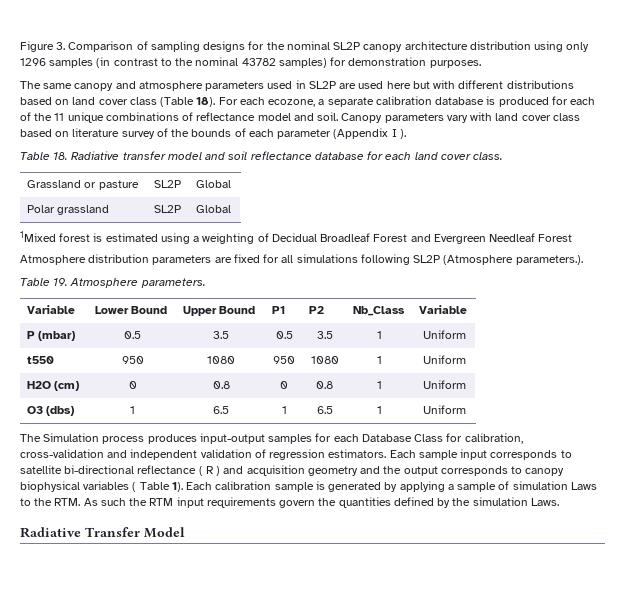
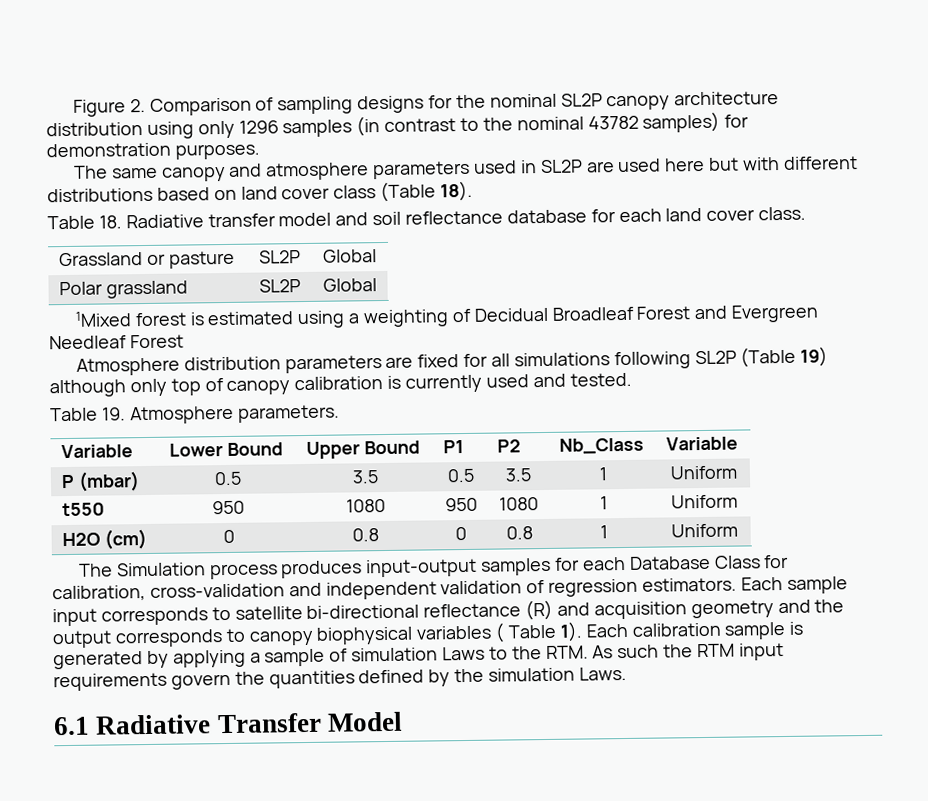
- Figure 3. Comparison of sampling designs for the nominal SL2P canopy architecture distribution using only 1296 samples (in contrast to the nominal 43782 samples) for demonstration purposes.
+ Figure 2. Comparison of sampling designs for the nominal SL2P canopy architecture distribution using only 1296 samples (in contrast to the nominal 43782 samples) for demonstration purposes.
- For each ecozone, a separate calibration database is produced for each of the 11 unique combinations of reflectance model and soil. Canopy parameters vary with land cover class based on literature survey of the bounds of each parameter (Appendix I ).
- Atmosphere distribution parameters are fixed for all simulations following SL2P (Atmosphere parameters.).
+ Atmosphere distribution parameters are fixed for all simulations following SL2P (Table 19) although only top of canopy calibration is currently used and tested.
- O3 (dbs) | 1 | 6.5 | 1 | 6.5 | 1 | Uniform
- Each sample input corresponds to satellite bi-directional reflectance ( R ) and acquisition geometry and the output corresponds to canopy biophysical variables ( Table 1).
+ Each sample input corresponds to satellite bi-directional reflectance (R) and acquisition geometry and the output corresponds to canopy biophysical variables ( Table 1).
- Radiative Transfer Model
+ 6.1 Radiative Transfer Model

